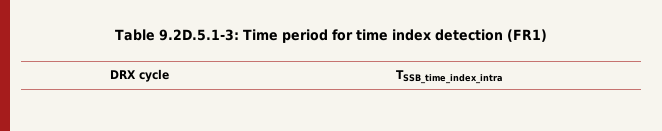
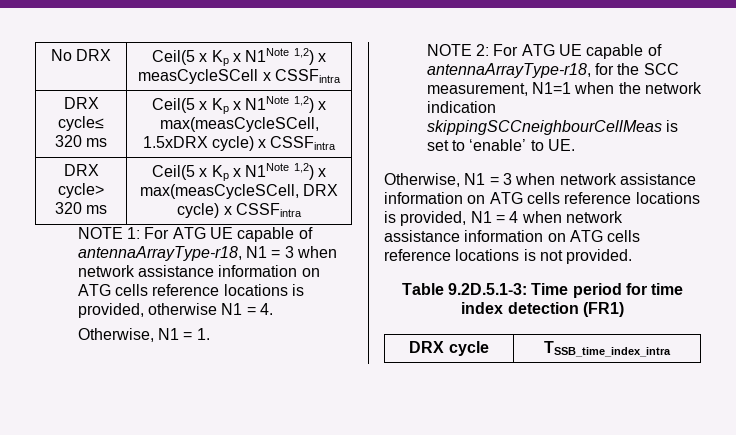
+ No DRX | Ceil(5 x Kp x N1Note 1,2) x measCycleSCell x CSSFintra
+ DRX cycle≤ 320 ms | Ceil(5 x Kp x N1Note 1,2) x max(measCycleSCell, 1.5xDRX cycle) x CSSFintra
+ DRX cycle> 320 ms | Ceil(5 x Kp x N1Note 1,2) x max(measCycleSCell, DRX cycle) x CSSFintra
+ NOTE 1: For ATG UE capable of antennaArrayType-r18, N1 = 3 when network assistance information on ATG cells reference locations is provided, otherwise N1 = 4.
+ Otherwise, N1 = 1.
+ NOTE 2: For ATG UE capable of antennaArrayType-r18, for the SCC measurement, N1=1 when the network indication skippingSCCneighbourCellMeas is set to ‘enable’ to UE.
+ Otherwise, N1 = 3 when network assistance information on ATG cells reference locations is provided, N1 = 4 when network assistance information on ATG cells reference locations is not provided.

